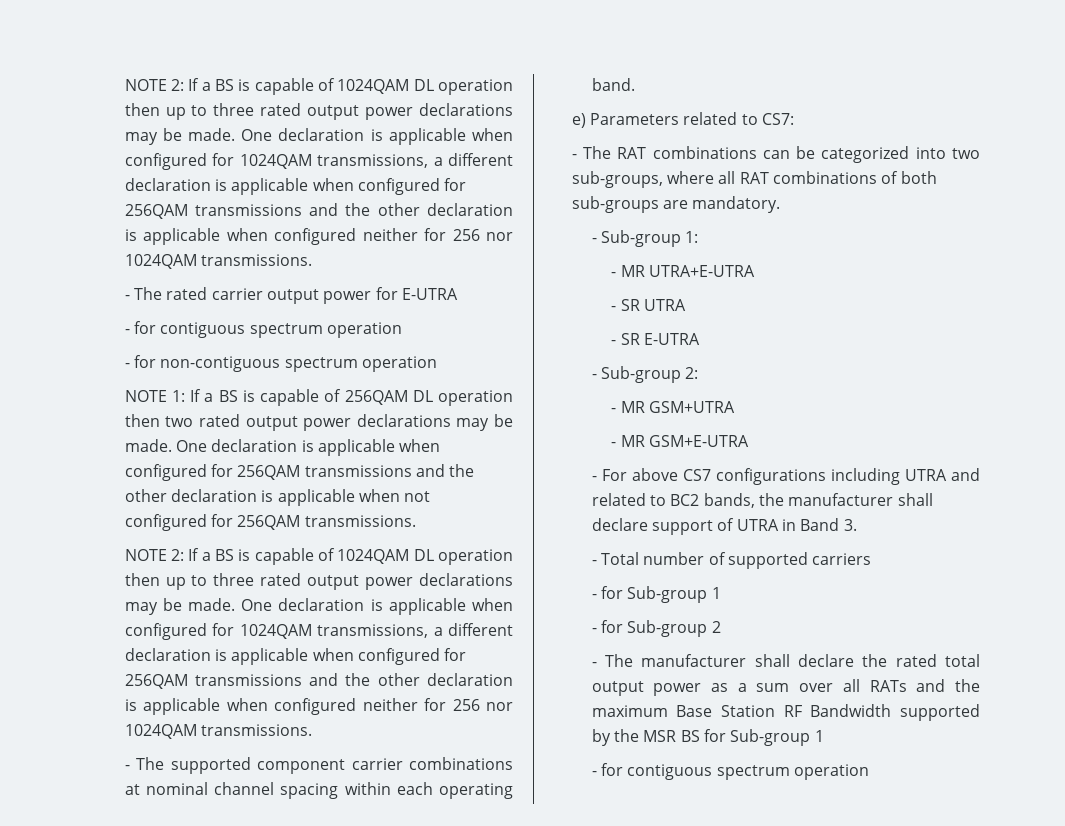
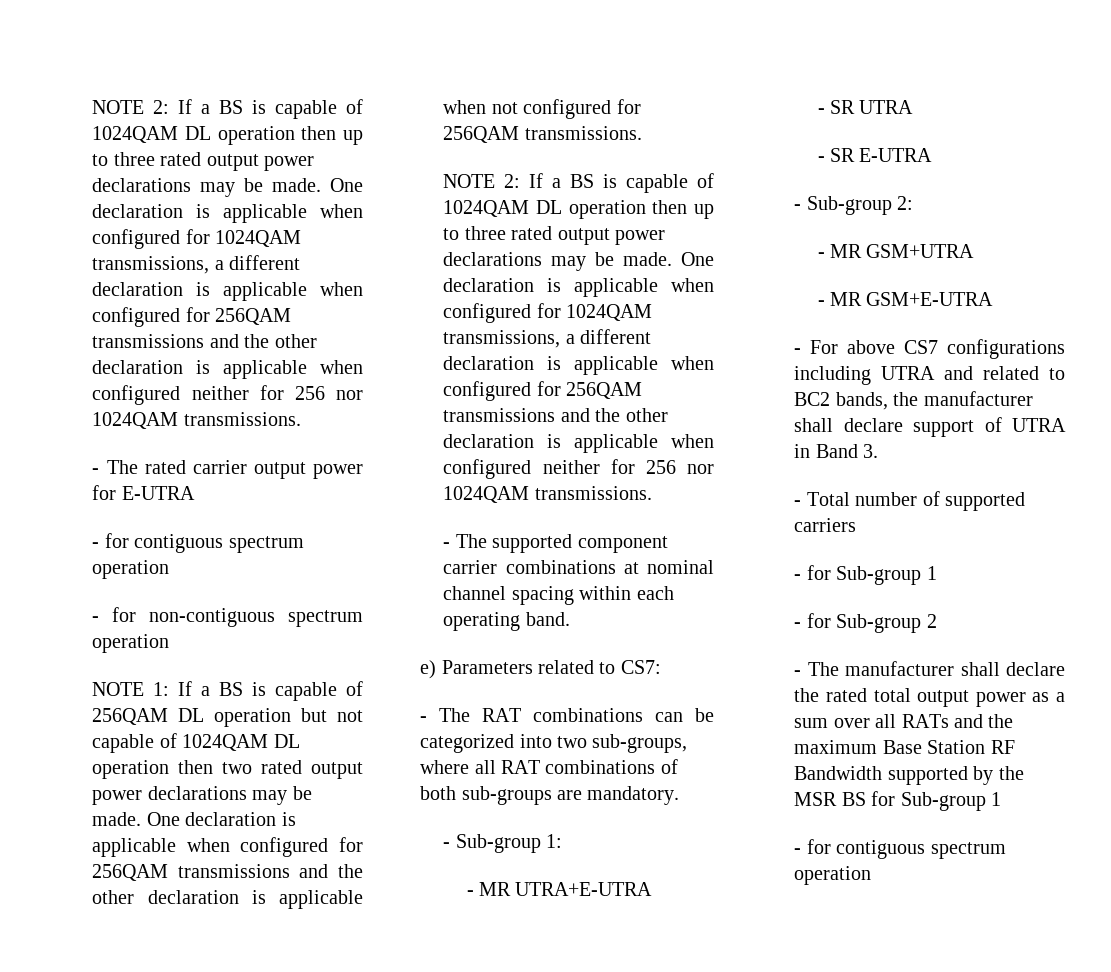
- NOTE 1: If a BS is capable of 256QAM DL operation then two rated output power declarations may be made.
+ NOTE 1: If a BS is capable of 256QAM DL operation but not capable of 1024QAM DL operation then two rated output power declarations may be made.

